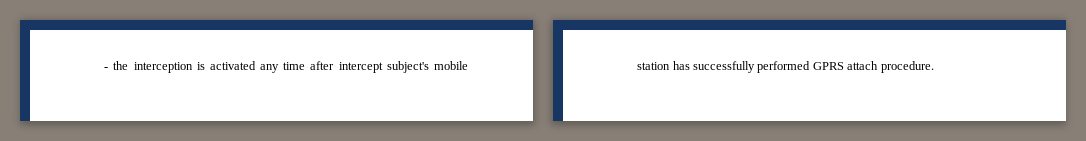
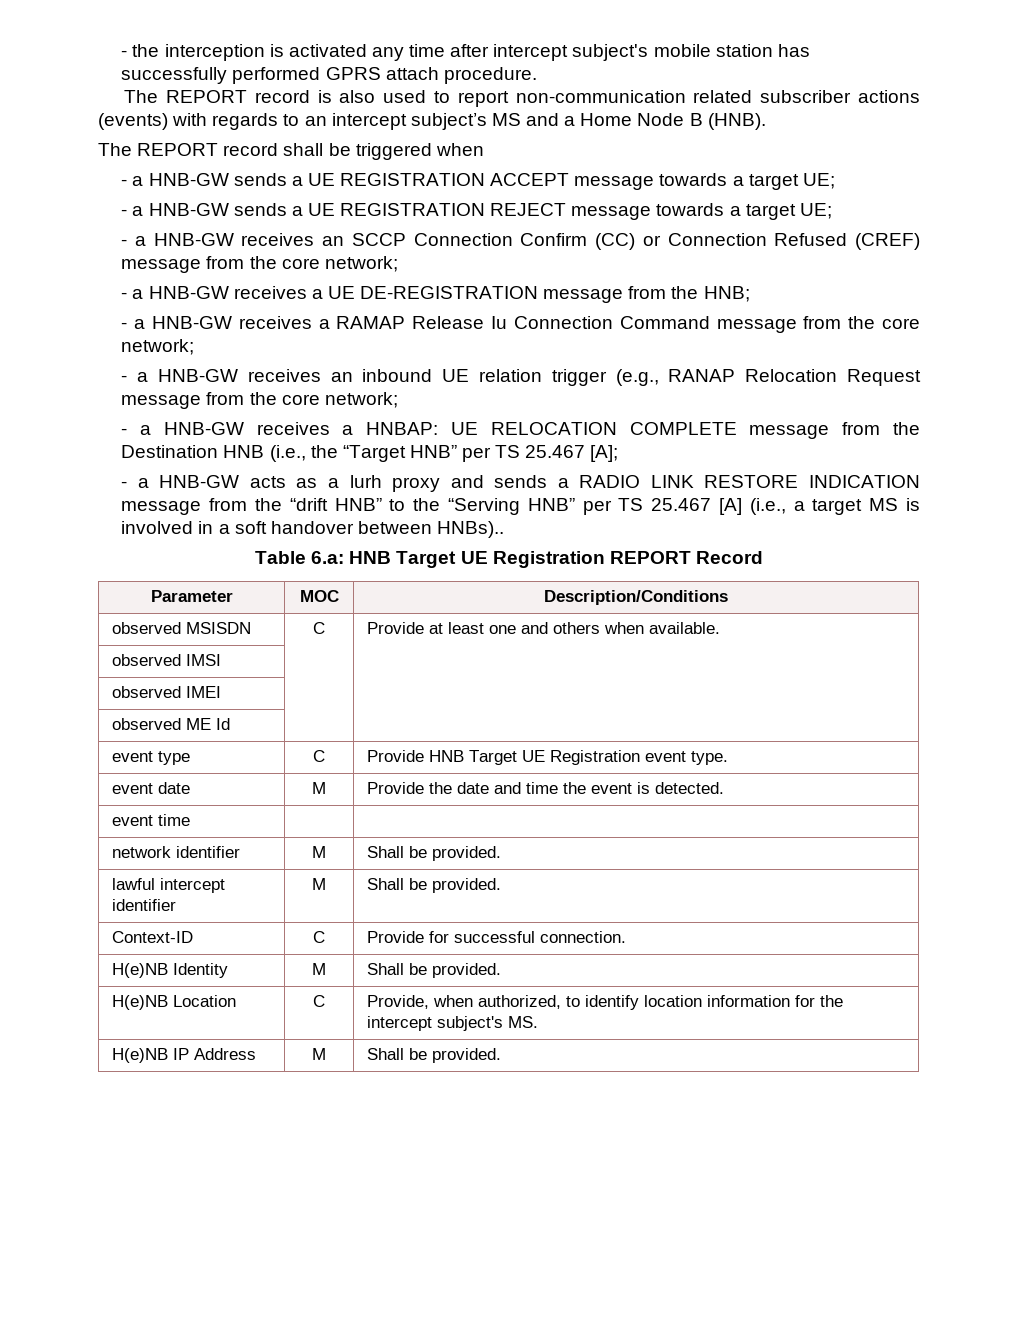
+ The REPORT record is also used to report non-communication related subscriber actions (events) with regards to an intercept subject’s MS and a Home Node B (HNB).
+ The REPORT record shall be triggered when
+ - a HNB-GW sends a UE REGISTRATION ACCEPT message towards a target UE;
+ - a HNB-GW sends a UE REGISTRATION REJECT message towards a target UE;
+ - a HNB-GW receives an SCCP Connection Confirm (CC) or Connection Refused (CREF) message from the core network;
+ - a HNB-GW receives a UE DE-REGISTRATION message from the HNB;
+ - a HNB-GW receives a RAMAP Release Iu Connection Command message from the core network;
+ - a HNB-GW receives an inbound UE relation trigger (e.g., RANAP Relocation Request message from the core network;
+ - a HNB-GW receives a HNBAP: UE RELOCATION COMPLETE message from the Destination HNB (i.e., the “Target HNB” per TS 25.467 [A];
+ - a HNB-GW acts as a lurh proxy and sends a RADIO LINK RESTORE INDICATION message from the “drift HNB” to the “Serving HNB” per TS 25.467 [A] (i.e., a target MS is involved in a soft handover between HNBs)..
+ Table 6.a: HNB Target UE Registration REPORT Record
+ Parameter | MOC | Description/Conditions
+ observed MSISDN | C | Provide at least one and others when available.
+ observed IMSI | |
+ observed IMEI | |
+ observed ME Id | |
+ event type | C | Provide HNB Target UE Registration event type.
+ event date | M | Provide the date and time the event is detected.
+ event time | |
+ network identifier | M | Shall be provided.
+ lawful intercept identifier | M | Shall be provided.
+ Context-ID | C | Provide for successful connection.
+ H(e)NB Identity | M | Shall be provided.
+ H(e)NB Location | C | Provide, when authorized, to identify location information for the intercept subject's MS.
+ H(e)NB IP Address | M | Shall be provided.

